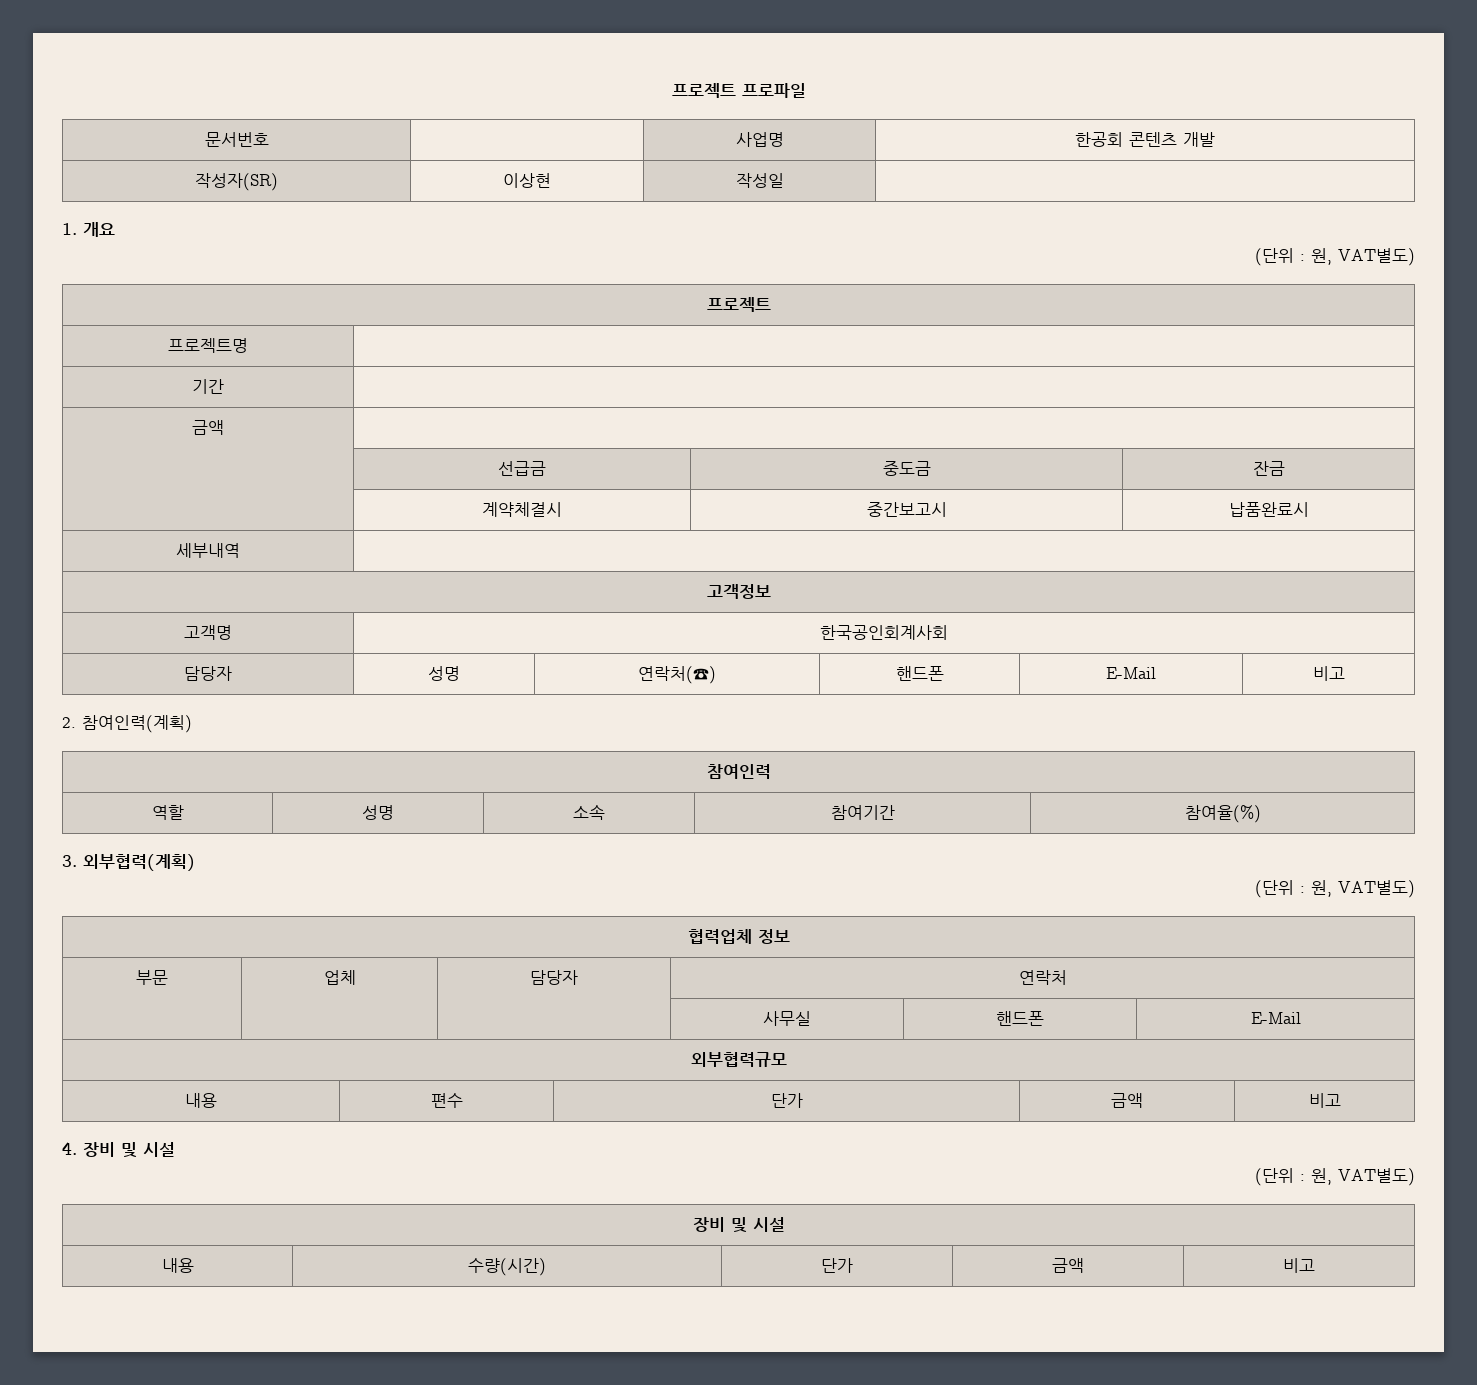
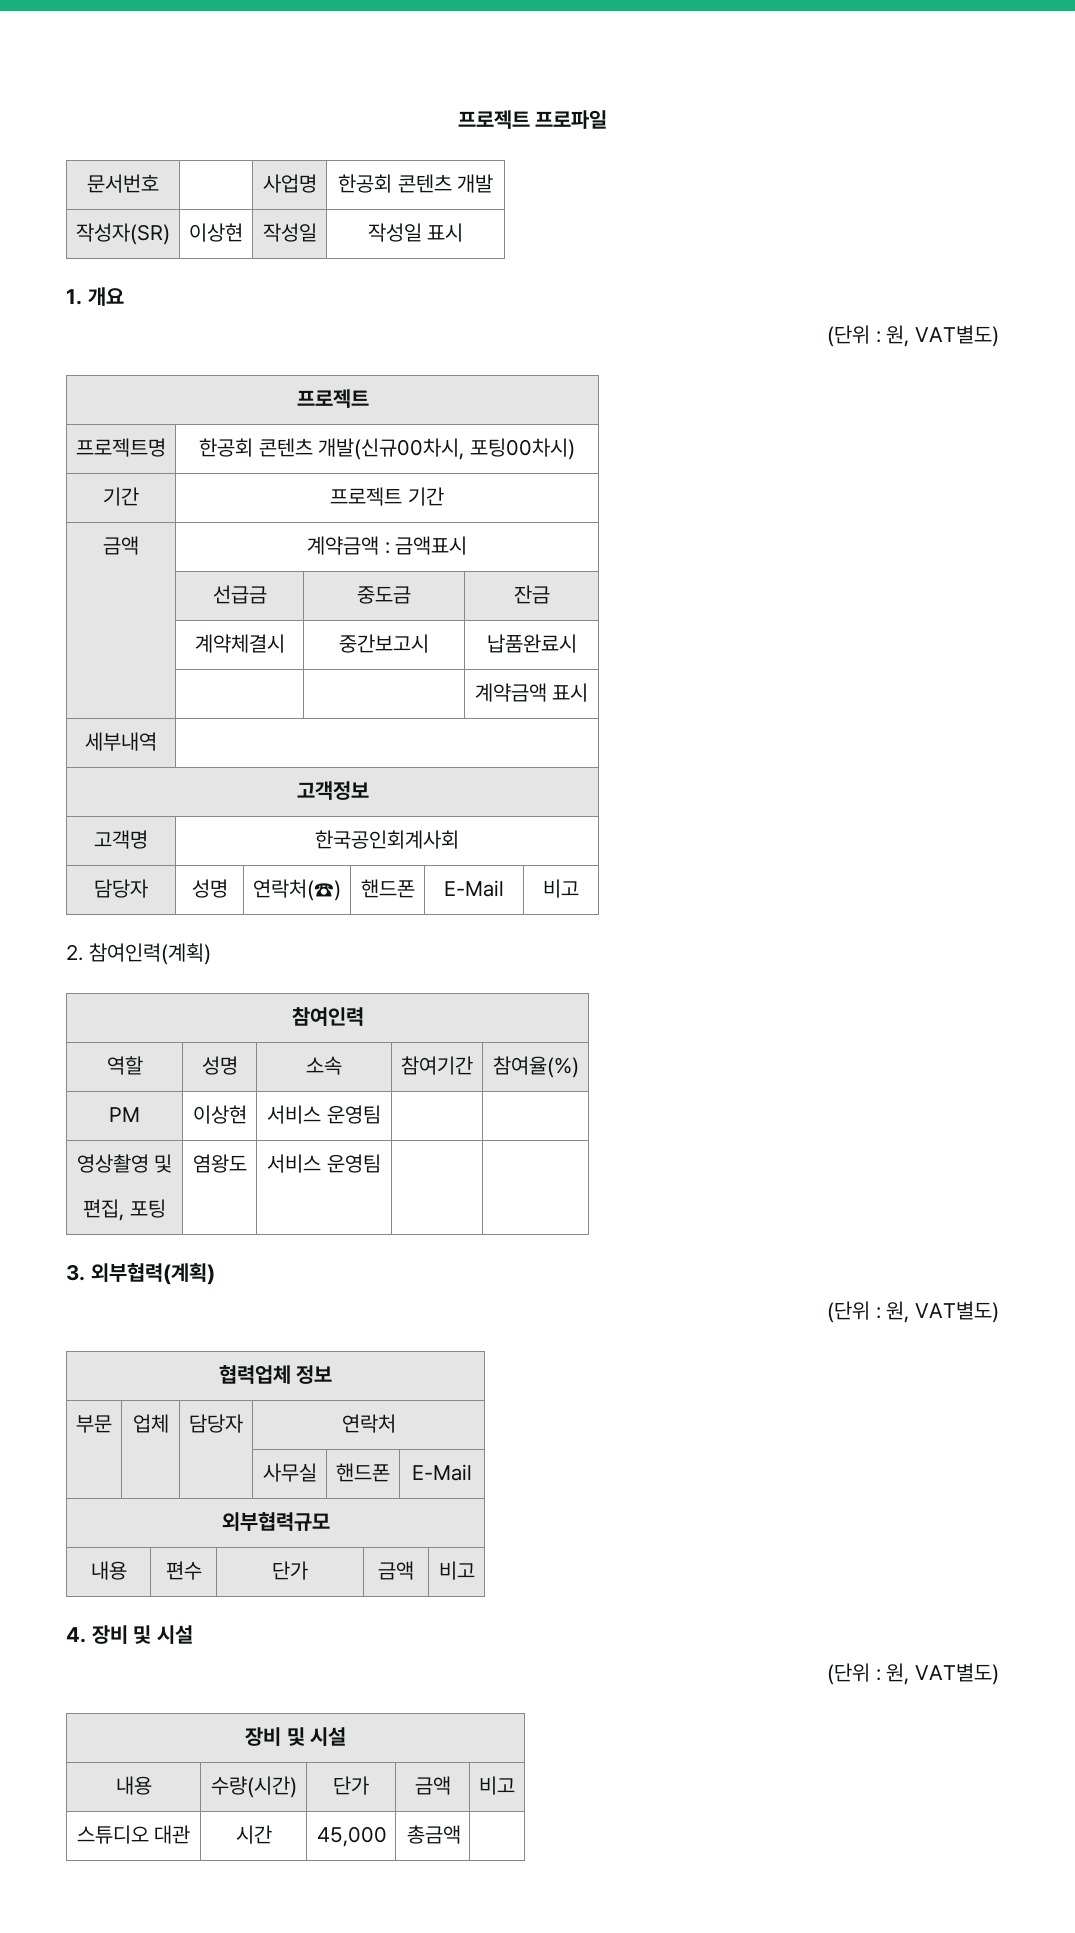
- 작성자(SR) | 이상현 | 작성일 |
+ 작성자(SR) | 이상현 | 작성일 | 작성일 표시
- 프로젝트명 |
+ 프로젝트명 | 한공회 콘텐츠 개발(신규00차시, 포팅00차시)
- 기간 |
- 금액 |
+ 기간 | 프로젝트 기간
+ 금액 | 계약금액 : 금액표시
+ | | | 계약금액 표시
+ PM | 이상현 | 서비스 운영팀 | |
+ 영상촬영 및
+ 편집, 포팅 | 염왕도 | 서비스 운영팀 | |
+ 스튜디오 대관 | 시간 | 45,000 | 총금액 |

